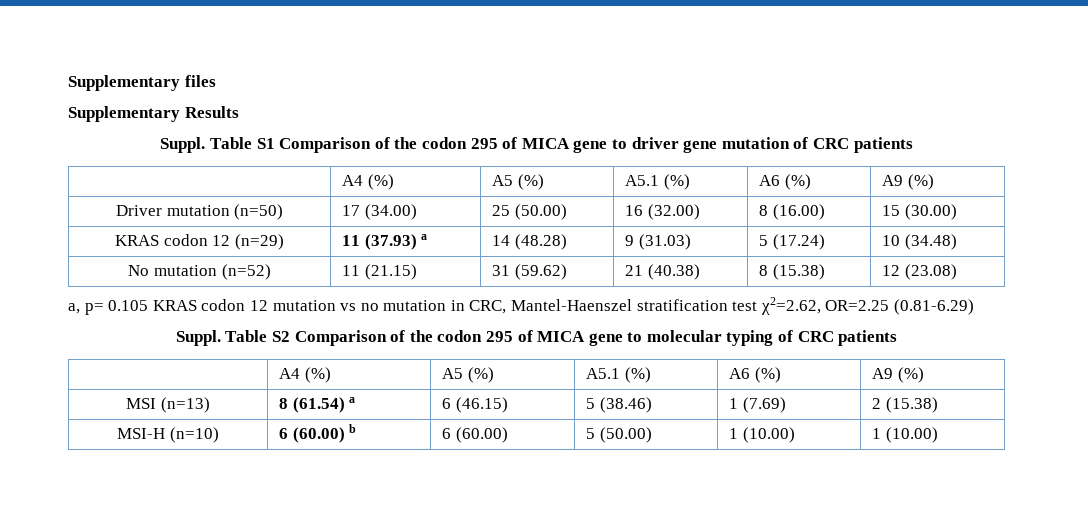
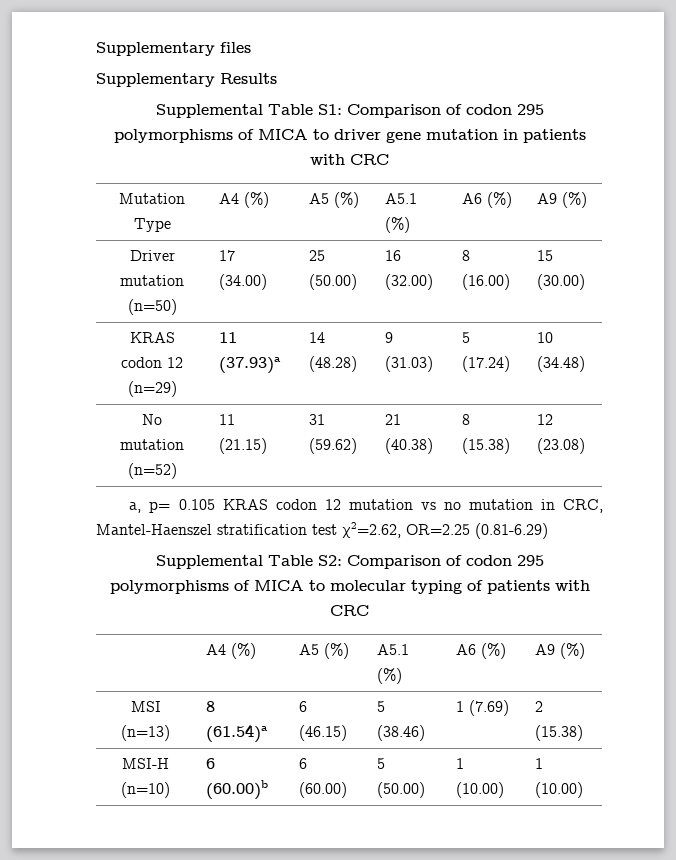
- Suppl. Table S1 Comparison of the codon 295 of MICA gene to driver gene mutation of CRC patients
- | A4 (%) | A5 (%) | A5.1 (%) | A6 (%) | A9 (%)
+ Supplemental Table S1: Comparison of codon 295 polymorphisms of MICA to driver gene mutation in patients with CRC
+ Mutation Type | A4 (%) | A5 (%) | A5.1 (%) | A6 (%) | A9 (%)
- KRAS codon 12 (n=29) | 11 (37.93) a | 14 (48.28) | 9 (31.03) | 5 (17.24) | 10 (34.48)
+ KRAS codon 12 (n=29) | 11 (37.93)a | 14 (48.28) | 9 (31.03) | 5 (17.24) | 10 (34.48)
- Suppl. Table S2 Comparison of the codon 295 of MICA gene to molecular typing of CRC patients
+ Supplemental Table S2: Comparison of codon 295 polymorphisms of MICA to molecular typing of patients with CRC
- MSI (n=13) | 8 (61.54) a | 6 (46.15) | 5 (38.46) | 1 (7.69) | 2 (15.38)
+ MSI (n=13) | 8 (61.54)a | 6 (46.15) | 5 (38.46) | 1 (7.69) | 2 (15.38)
- MSI-H (n=10) | 6 (60.00) b | 6 (60.00) | 5 (50.00) | 1 (10.00) | 1 (10.00)
+ MSI-H (n=10) | 6 (60.00)b | 6 (60.00) | 5 (50.00) | 1 (10.00) | 1 (10.00)

